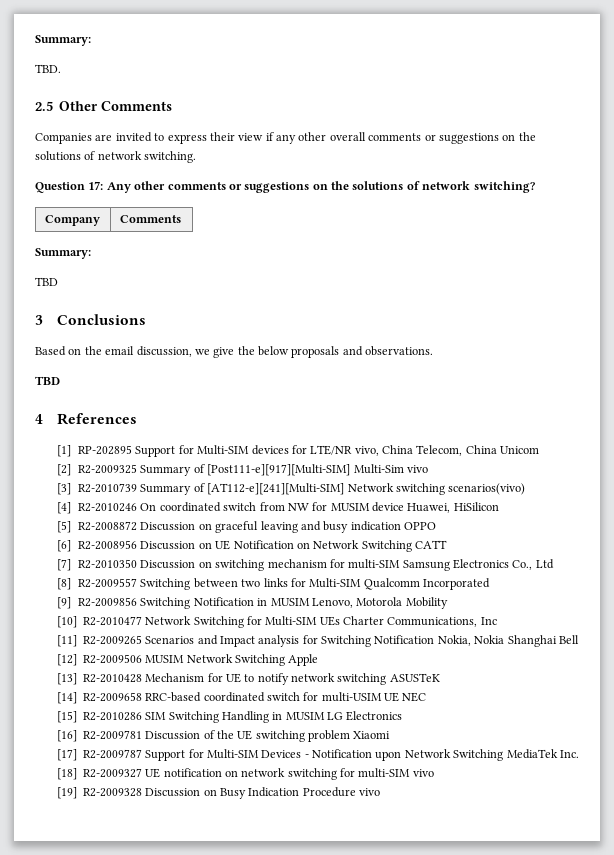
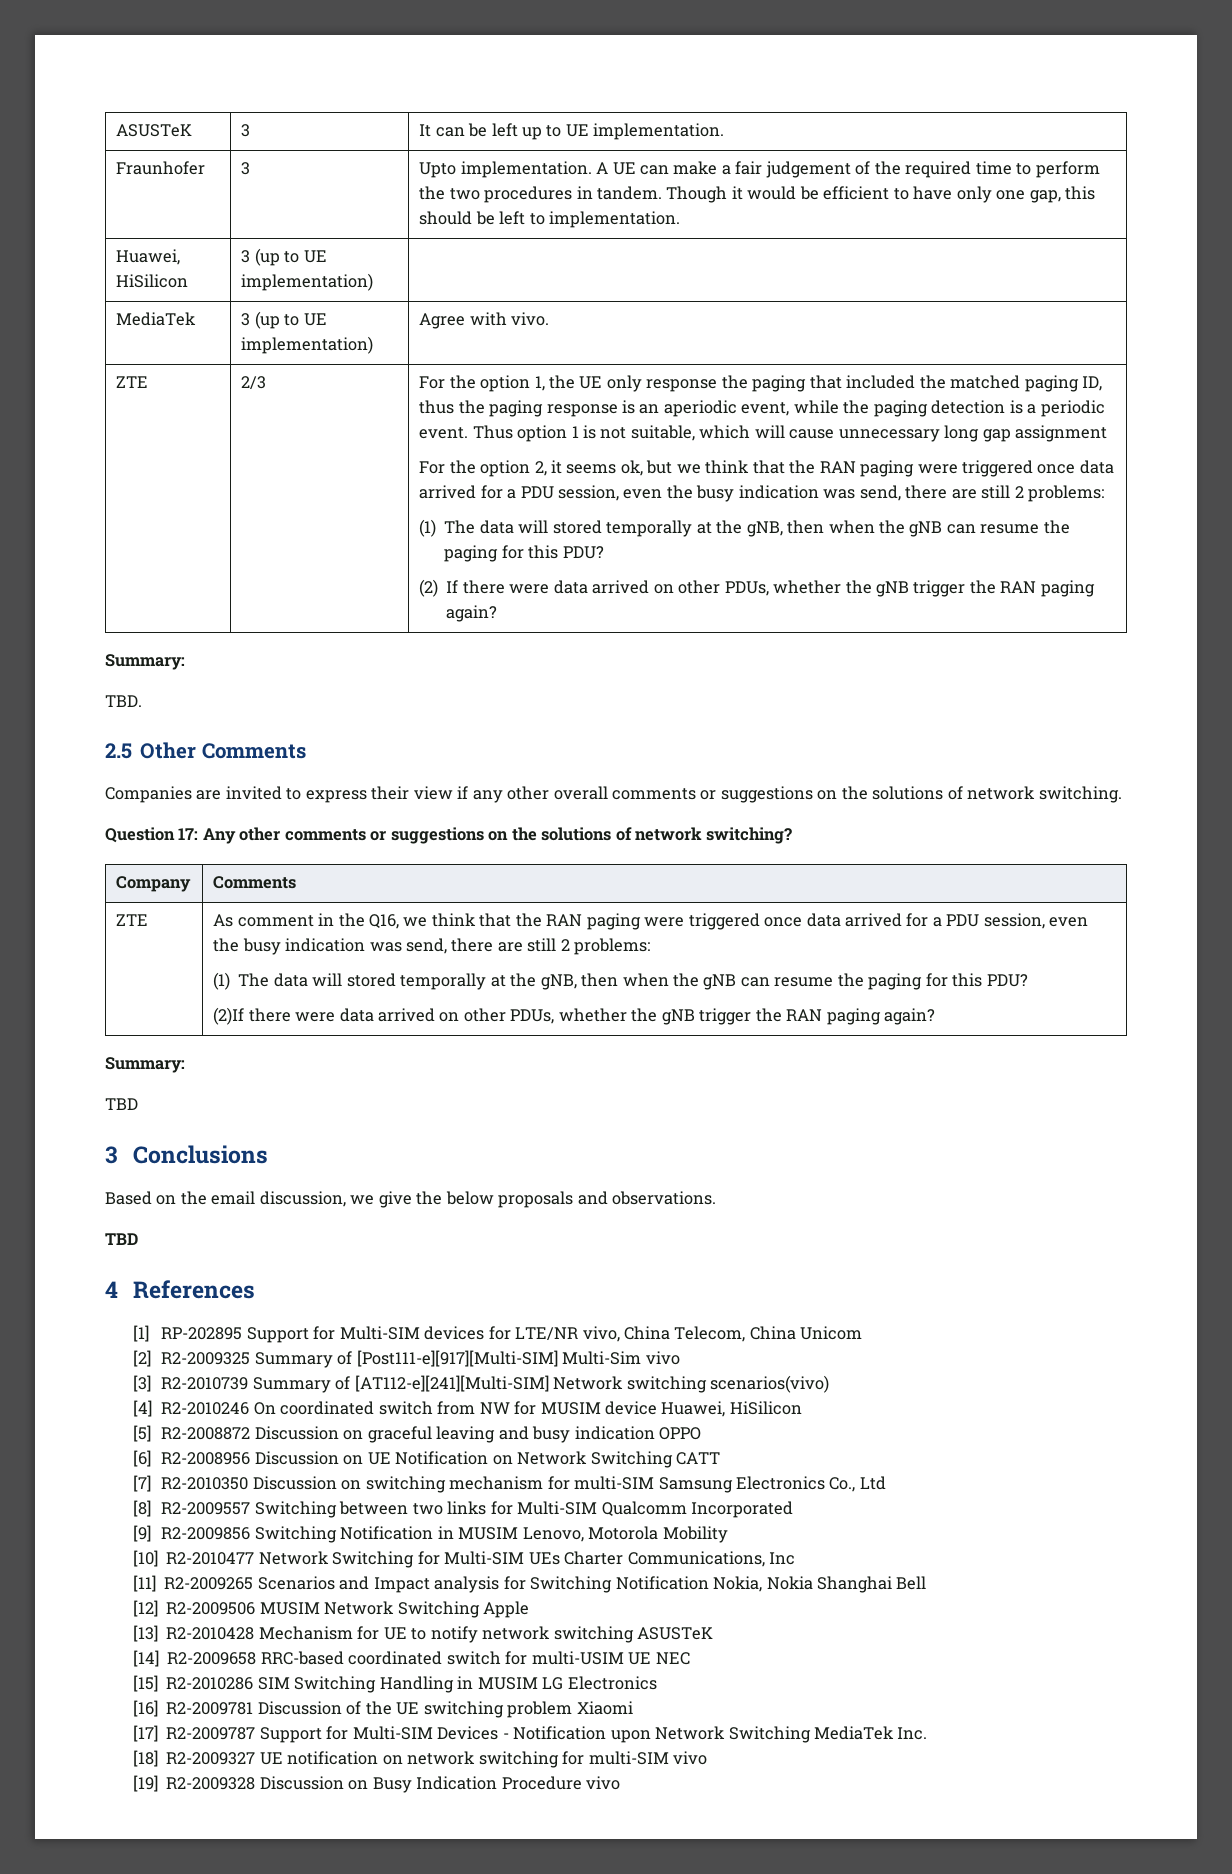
+ ASUSTeK | 3 | It can be left up to UE implementation.
+ Fraunhofer | 3 | Upto implementation. A UE can make a fair judgement of the required time to perform the two procedures in tandem. Though it would be efficient to have only one gap, this should be left to implementation.
+ Huawei, HiSilicon | 3 (up to UE implementation) |
+ MediaTek | 3 (up to UE implementation) | Agree with vivo.
+ ZTE | 2/3 | For the option 1, the UE only response the paging that included the matched paging ID, thus the paging response is an aperiodic event, while the paging detection is a periodic event. Thus option 1 is not suitable, which will cause unnecessary long gap assignment
+ For the option 2, it seems ok, but we think that the RAN paging were triggered once data arrived for a PDU session, even the busy indication was send, there are still 2 problems:
+ (1) The data will stored temporally at the gNB, then when the gNB can resume the paging for this PDU?
+ (2) If there were data arrived on other PDUs, whether the gNB trigger the RAN paging again?
+ ZTE | As comment in the Q16, we think that the RAN paging were triggered once data arrived for a PDU session, even the busy indication was send, there are still 2 problems:
+ (1) The data will stored temporally at the gNB, then when the gNB can resume the paging for this PDU?
+ (2)If there were data arrived on other PDUs, whether the gNB trigger the RAN paging again?

